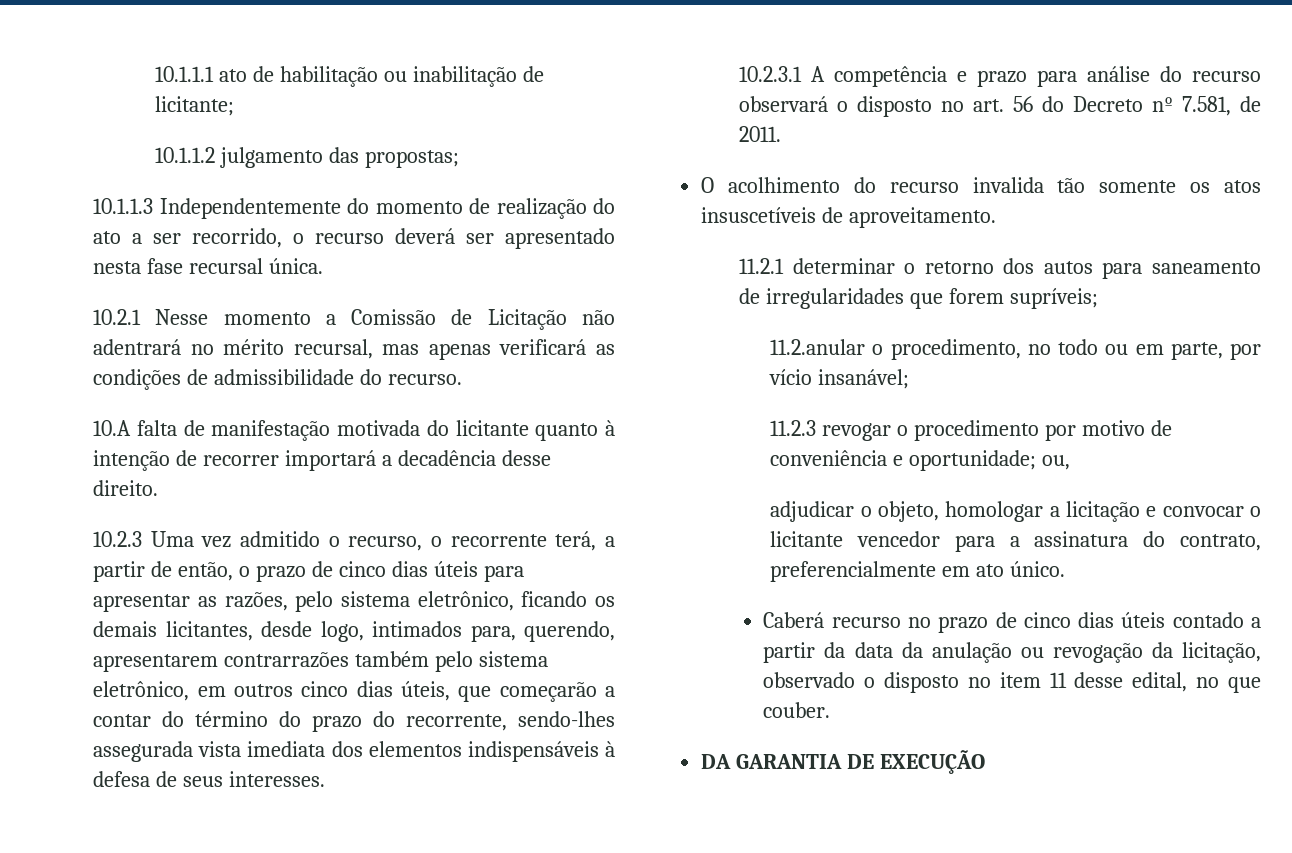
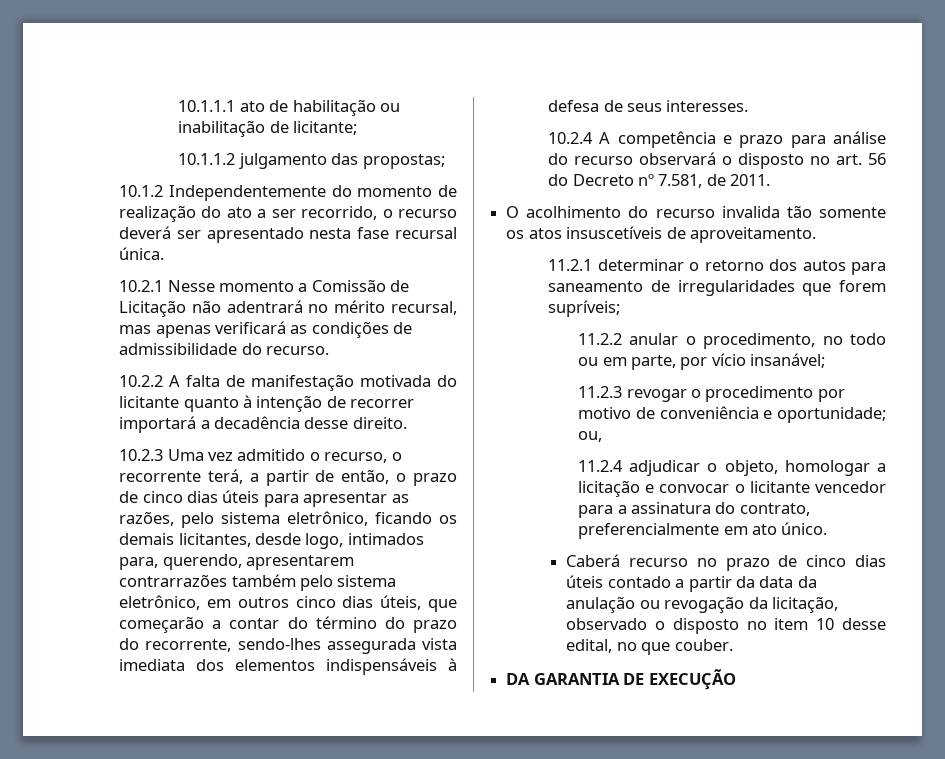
- 10.1.1.3 Independentemente do momento de realização do ato a ser recorrido, o recurso deverá ser apresentado nesta fase recursal única.
+ 10.1.2 Independentemente do momento de realização do ato a ser recorrido, o recurso deverá ser apresentado nesta fase recursal única.
- 10.A falta de manifestação motivada do licitante quanto à intenção de recorrer importará a decadência desse direito.
+ 10.2.2 A falta de manifestação motivada do licitante quanto à intenção de recorrer importará a decadência desse direito.
- 10.2.3.1 A competência e prazo para análise do recurso observará o disposto no art. 56 do Decreto nº 7.581, de 2011.
+ 10.2.4 A competência e prazo para análise do recurso observará o disposto no art. 56 do Decreto nº 7.581, de 2011.
- 11.2.anular o procedimento, no todo ou em parte, por vício insanável;
+ 11.2.2 anular o procedimento, no todo ou em parte, por vício insanável;
- adjudicar o objeto, homologar a licitação e convocar o licitante vencedor para a assinatura do contrato, preferencialmente em ato único.
+ 11.2.4 adjudicar o objeto, homologar a licitação e convocar o licitante vencedor para a assinatura do contrato, preferencialmente em ato único.
- Caberá recurso no prazo de cinco dias úteis contado a partir da data da anulação ou revogação da licitação, observado o disposto no item 11 desse edital, no que couber.
+ Caberá recurso no prazo de cinco dias úteis contado a partir da data da anulação ou revogação da licitação, observado o disposto no item 10 desse edital, no que couber.

